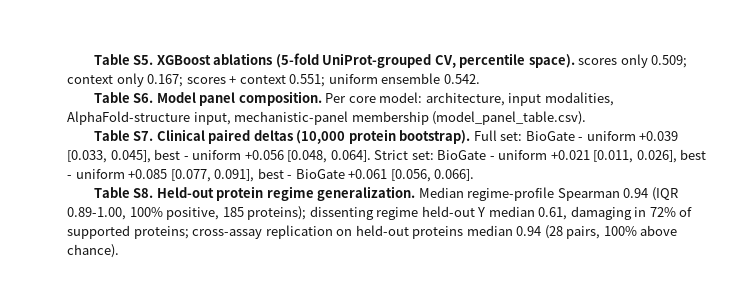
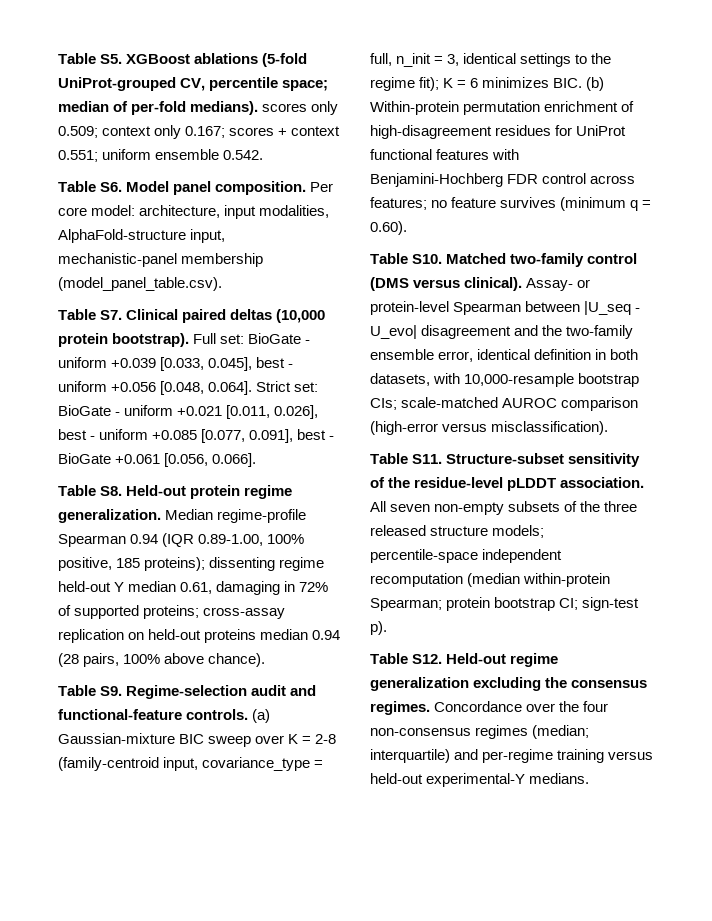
- Table S5. XGBoost ablations (5-fold UniProt-grouped CV, percentile space). scores only 0.509; context only 0.167; scores + context 0.551; uniform ensemble 0.542.
+ Table S5. XGBoost ablations (5-fold UniProt-grouped CV, percentile space; median of per-fold medians). scores only 0.509; context only 0.167; scores + context 0.551; uniform ensemble 0.542.
+ Table S9. Regime-selection audit and functional-feature controls. (a) Gaussian-mixture BIC sweep over K = 2-8 (family-centroid input, covariance_type = full, n_init = 3, identical settings to the regime fit); K = 6 minimizes BIC. (b) Within-protein permutation enrichment of high-disagreement residues for UniProt functional features with Benjamini-Hochberg FDR control across features; no feature survives (minimum q = 0.60).
+ Table S10. Matched two-family control (DMS versus clinical). Assay- or protein-level Spearman between |U_seq - U_evo| disagreement and the two-family ensemble error, identical definition in both datasets, with 10,000-resample bootstrap CIs; scale-matched AUROC comparison (high-error versus misclassification).
+ Table S11. Structure-subset sensitivity of the residue-level pLDDT association. All seven non-empty subsets of the three released structure models; percentile-space independent recomputation (median within-protein Spearman; protein bootstrap CI; sign-test p).
+ Table S12. Held-out regime generalization excluding the consensus regimes. Concordance over the four non-consensus regimes (median; interquartile) and per-regime training versus held-out experimental-Y medians.

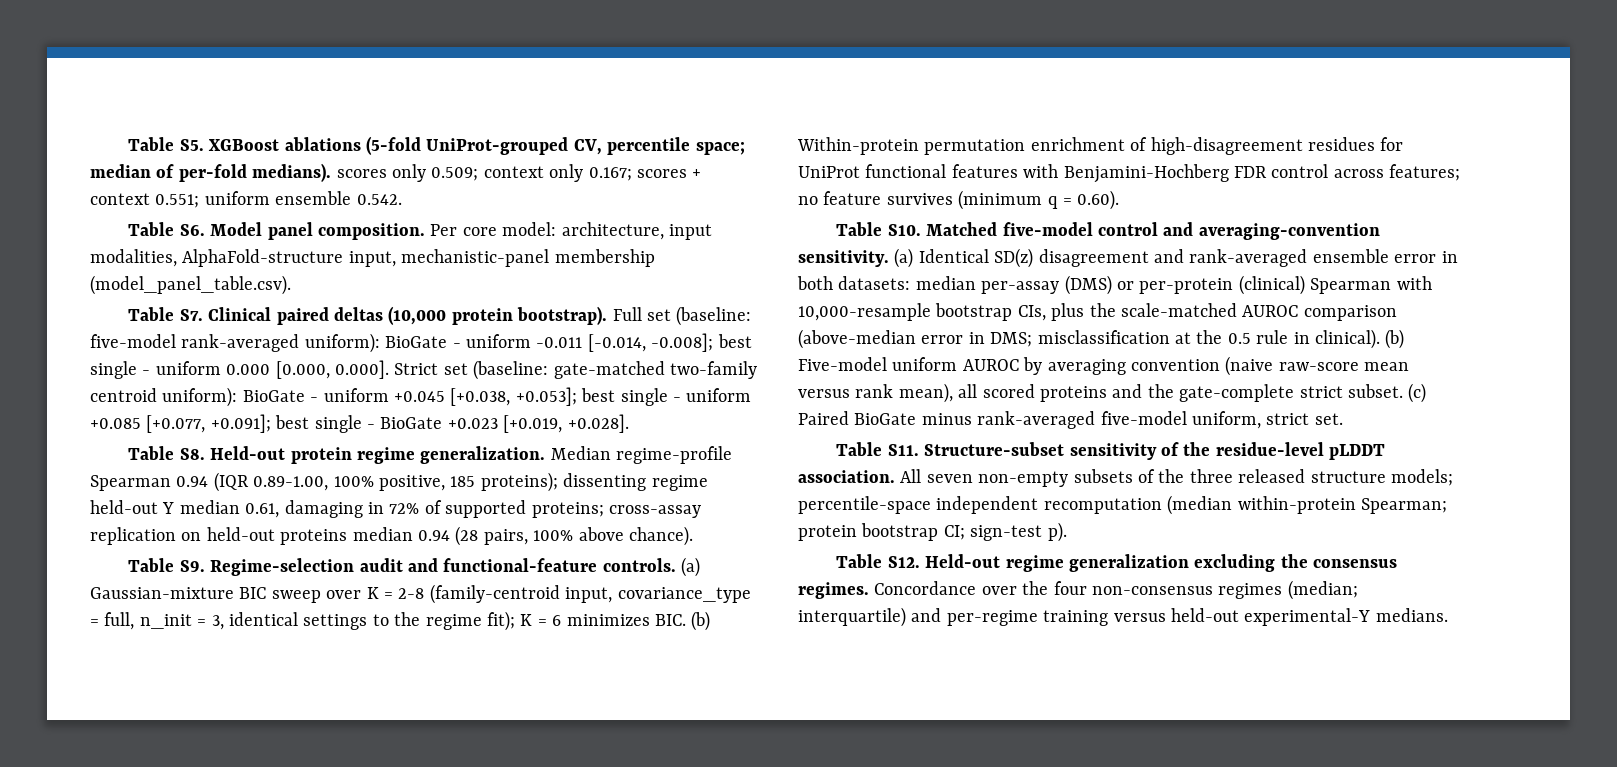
- Full set: BioGate - uniform +0.039 [0.033, 0.045], best - uniform +0.056 [0.048, 0.064]. Strict set: BioGate - uniform +0.021 [0.011, 0.026], best - uniform +0.085 [0.077, 0.091], best - BioGate +0.061 [0.056, 0.066].
+ Full set (baseline: five-model rank-averaged uniform): BioGate - uniform -0.011 [-0.014, -0.008]; best single - uniform 0.000 [0.000, 0.000]. Strict set (baseline: gate-matched two-family centroid uniform): BioGate - uniform +0.045 [+0.038, +0.053]; best single - uniform +0.085 [+0.077, +0.091]; best single - BioGate +0.023 [+0.019, +0.028].
- Table S10. Matched two-family control (DMS versus clinical). Assay- or protein-level Spearman between |U_seq - U_evo| disagreement and the two-family ensemble error, identical definition in both datasets, with 10,000-resample bootstrap CIs; scale-matched AUROC comparison (high-error versus misclassification).
+ Table S10. Matched five-model control and averaging-convention sensitivity. (a) Identical SD(z) disagreement and rank-averaged ensemble error in both datasets: median per-assay (DMS) or per-protein (clinical) Spearman with 10,000-resample bootstrap CIs, plus the scale-matched AUROC comparison (above-median error in DMS; misclassification at the 0.5 rule in clinical). (b) Five-model uniform AUROC by averaging convention (naive raw-score mean versus rank mean), all scored proteins and the gate-complete strict subset. (c) Paired BioGate minus rank-averaged five-model uniform, strict set.

